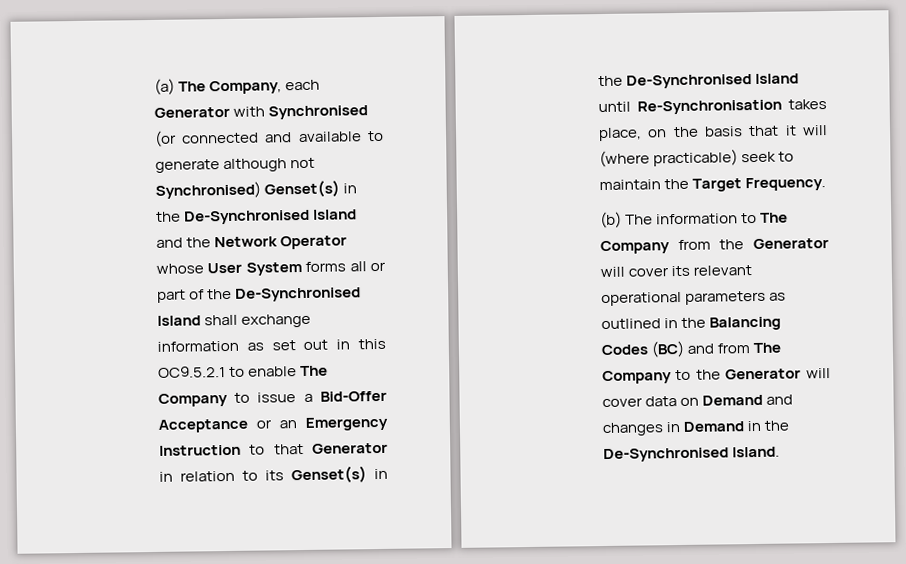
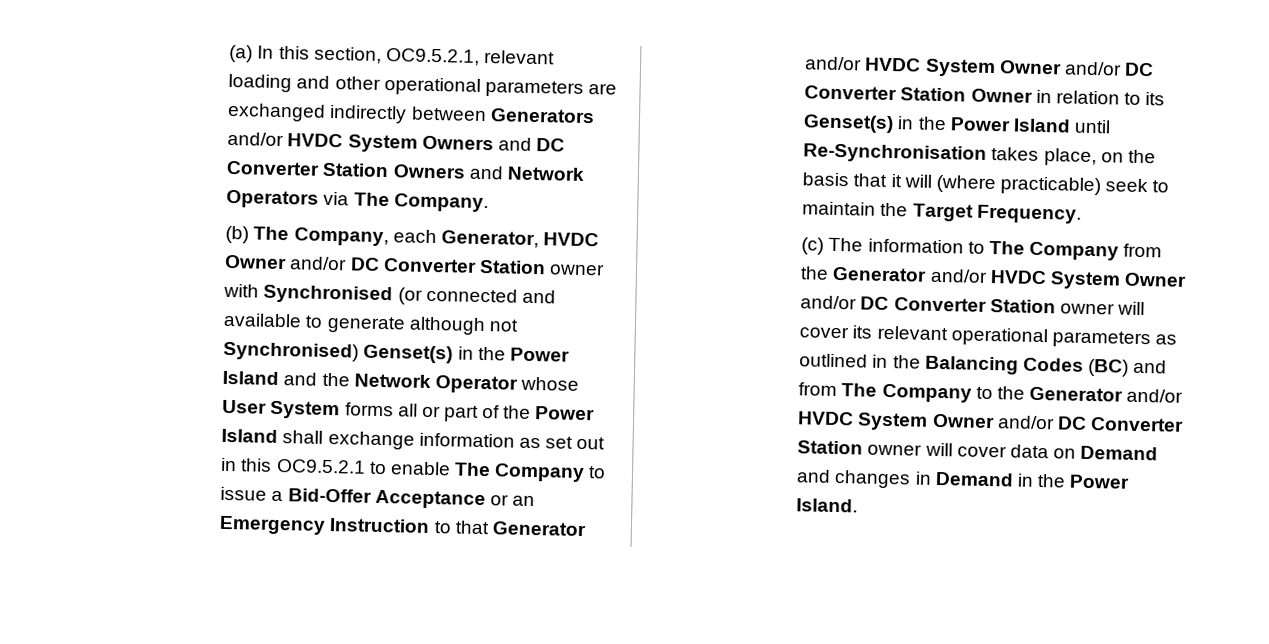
- (a) The Company, each Generator with Synchronised (or connected and available to generate although not Synchronised) Genset(s) in the De-Synchronised Island and the Network Operator whose User System forms all or part of the De-Synchronised Island shall exchange information as set out in this OC9.5.2.1 to enable The Company to issue a Bid-Offer Acceptance or an Emergency Instruction to that Generator in relation to its Genset(s) in the De-Synchronised Island until Re-Synchronisation takes place, on the basis that it will (where practicable) seek to maintain the Target Frequency.
+ (a) In this section, OC9.5.2.1, relevant loading and other operational parameters are exchanged indirectly between Generators and/or HVDC System Owners and DC Converter Station Owners and Network Operators via The Company.
+ (b) The Company, each Generator, HVDC Owner and/or DC Converter Station owner with Synchronised (or connected and available to generate although not Synchronised) Genset(s) in the Power Island and the Network Operator whose User System forms all or part of the Power Island shall exchange information as set out in this OC9.5.2.1 to enable The Company to issue a Bid-Offer Acceptance or an Emergency Instruction to that Generator and/or HVDC System Owner and/or DC Converter Station Owner in relation to its Genset(s) in the Power Island until Re-Synchronisation takes place, on the basis that it will (where practicable) seek to maintain the Target Frequency.
- (b) The information to The Company from the Generator will cover its relevant operational parameters as outlined in the Balancing Codes (BC) and from The Company to the Generator will cover data on Demand and changes in Demand in the De-Synchronised Island.
+ (c) The information to The Company from the Generator and/or HVDC System Owner and/or DC Converter Station owner will cover its relevant operational parameters as outlined in the Balancing Codes (BC) and from The Company to the Generator and/or HVDC System Owner and/or DC Converter Station owner will cover data on Demand and changes in Demand in the Power Island.

